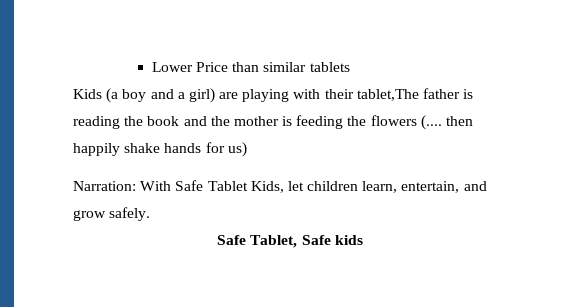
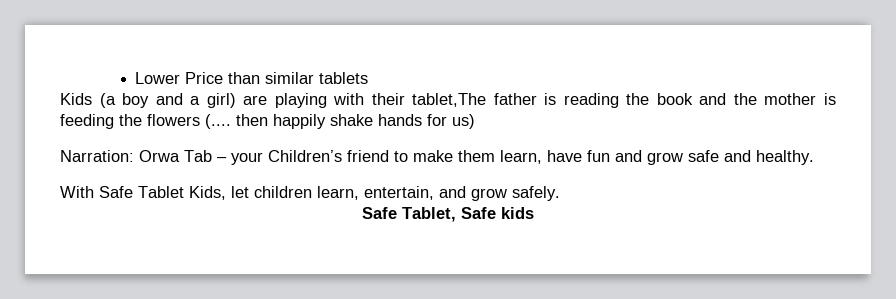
- Narration: With Safe Tablet Kids, let children learn, entertain, and grow safely.
+ Narration: Orwa Tab – your Children’s friend to make them learn, have fun and grow safe and healthy.
+ With Safe Tablet Kids, let children learn, entertain, and grow safely.

